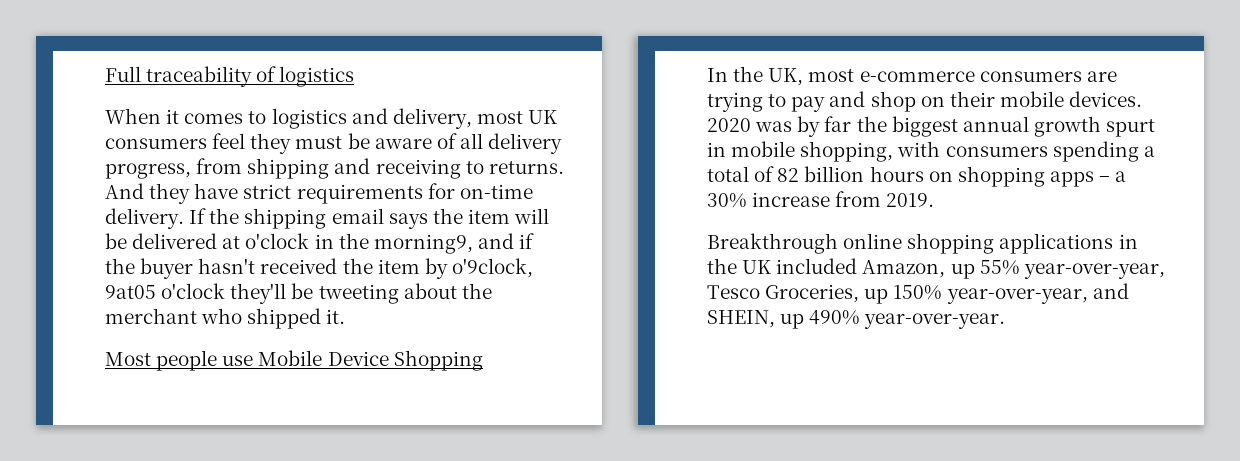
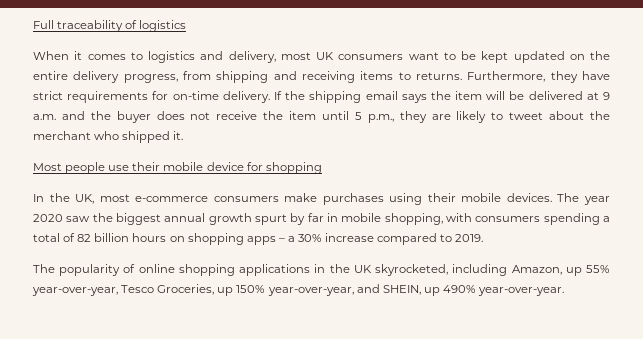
- When it comes to logistics and delivery, most UK consumers feel they must be aware of all delivery progress, from shipping and receiving to returns.
+ When it comes to logistics and delivery, most UK consumers want to be kept updated on the entire delivery progress, from shipping and receiving items to returns.
- And they have strict requirements for on-time delivery.
+ Furthermore, they have strict requirements for on-time delivery.
- If the shipping email says the item will be delivered at o'clock in the morning9, and if the buyer hasn't received the item by o'9clock, 9at05 o'clock they'll be tweeting about the merchant who shipped it.
+ If the shipping email says the item will be delivered at 9 a.m. and the buyer does not receive the item until 5 p.m., they are likely to tweet about the merchant who shipped it.
- Most people use Mobile Device Shopping
+ Most people use their mobile device for shopping
- In the UK, most e-commerce consumers are trying to pay and shop on their mobile devices. 2020 was by far the biggest annual growth spurt in mobile shopping, with consumers spending a total of 82 billion hours on shopping apps – a 30% increase from 2019.
+ In the UK, most e-commerce consumers make purchases using their mobile devices. The year 2020 saw the biggest annual growth spurt by far in mobile shopping, with consumers spending a total of 82 billion hours on shopping apps – a 30% increase compared to 2019.
- Breakthrough online shopping applications in the UK included Amazon, up 55% year-over-year, Tesco Groceries, up 150% year-over-year, and SHEIN, up 490% year-over-year.
+ The popularity of online shopping applications in the UK skyrocketed, including Amazon, up 55% year-over-year, Tesco Groceries, up 150% year-over-year, and SHEIN, up 490% year-over-year.

